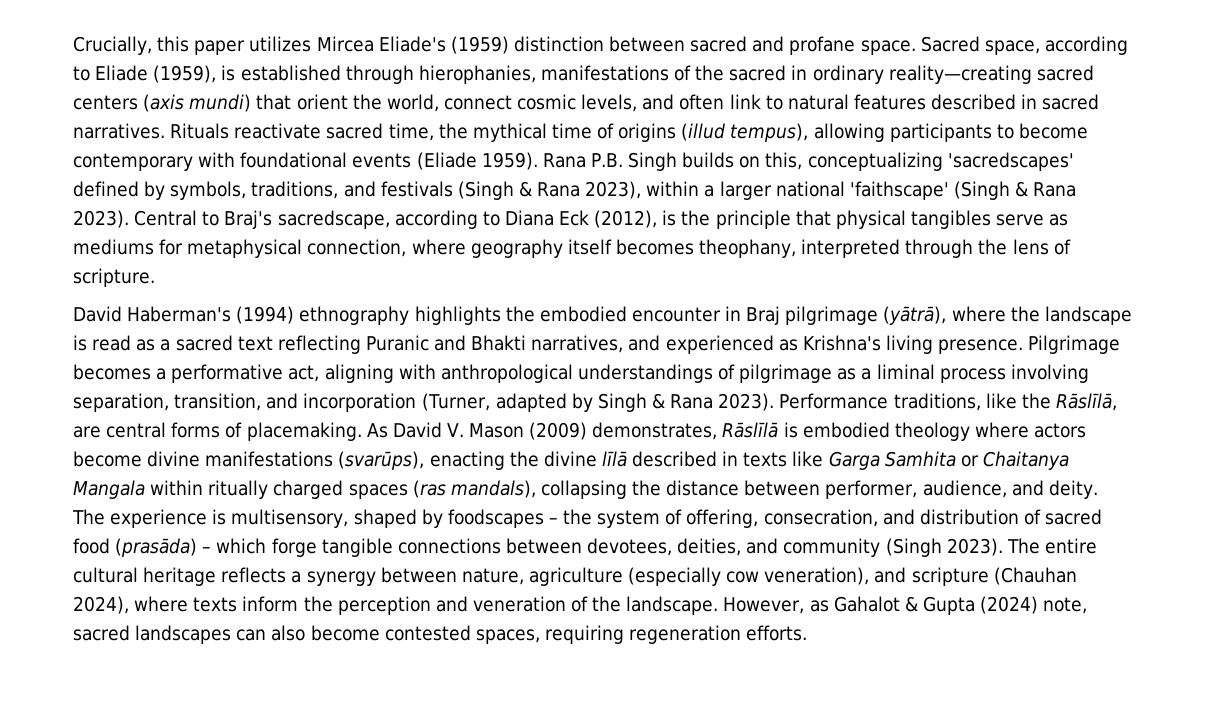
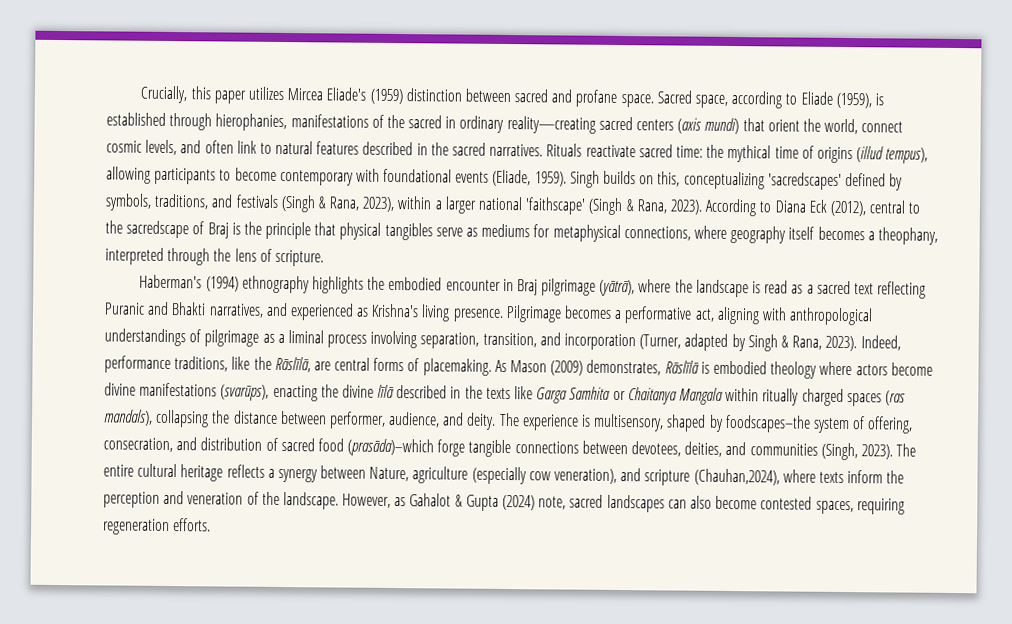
- Sacred space, according to Eliade (1959), is established through hierophanies, manifestations of the sacred in ordinary reality—creating sacred centers (axis mundi) that orient the world, connect cosmic levels, and often link to natural features described in sacred narratives.
+ Sacred space, according to Eliade (1959), is established through hierophanies, manifestations of the sacred in ordinary reality—creating sacred centers (axis mundi) that orient the world, connect cosmic levels, and often link to natural features described in the sacred narratives.
- Rituals reactivate sacred time, the mythical time of origins (illud tempus), allowing participants to become contemporary with foundational events (Eliade 1959). Rana P.B. Singh builds on this, conceptualizing 'sacredscapes' defined by symbols, traditions, and festivals (Singh & Rana 2023), within a larger national 'faithscape' (Singh & Rana 2023). Central to Braj's sacredscape, according to Diana Eck (2012), is the principle that physical tangibles serve as mediums for metaphysical connection, where geography itself becomes theophany, interpreted through the lens of scripture.
+ Rituals reactivate sacred time: the mythical time of origins (illud tempus), allowing participants to become contemporary with foundational events (Eliade, 1959). Singh builds on this, conceptualizing 'sacredscapes' defined by symbols, traditions, and festivals (Singh & Rana, 2023), within a larger national 'faithscape' (Singh & Rana, 2023). According to Diana Eck (2012), central to the sacredscape of Braj is the principle that physical tangibles serve as mediums for metaphysical connections, where geography itself becomes a theophany, interpreted through the lens of scripture.
- David Haberman's (1994) ethnography highlights the embodied encounter in Braj pilgrimage (yātrā), where the landscape is read as a sacred text reflecting Puranic and Bhakti narratives, and experienced as Krishna's living presence.
+ Haberman's (1994) ethnography highlights the embodied encounter in Braj pilgrimage (yātrā), where the landscape is read as a sacred text reflecting Puranic and Bhakti narratives, and experienced as Krishna's living presence.
- Pilgrimage becomes a performative act, aligning with anthropological understandings of pilgrimage as a liminal process involving separation, transition, and incorporation (Turner, adapted by Singh & Rana 2023). Performance traditions, like the Rāslīlā, are central forms of placemaking.
+ Pilgrimage becomes a performative act, aligning with anthropological understandings of pilgrimage as a liminal process involving separation, transition, and incorporation (Turner, adapted by Singh & Rana, 2023). Indeed, performance traditions, like the Rāslīlā, are central forms of placemaking.
- As David V. Mason (2009) demonstrates, Rāslīlā is embodied theology where actors become divine manifestations (svarūps), enacting the divine līlā described in texts like Garga Samhita or Chaitanya Mangala within ritually charged spaces (ras mandals), collapsing the distance between performer, audience, and deity.
+ As Mason (2009) demonstrates, Rāslīlā is embodied theology where actors become divine manifestations (svarūps), enacting the divine līlā described in the texts like Garga Samhita or Chaitanya Mangala within ritually charged spaces (ras mandals), collapsing the distance between performer, audience, and deity.
- The experience is multisensory, shaped by foodscapes – the system of offering, consecration, and distribution of sacred food (prasāda) – which forge tangible connections between devotees, deities, and community (Singh 2023).
+ The experience is multisensory, shaped by foodscapes–the system of offering, consecration, and distribution of sacred food (prasāda)–which forge tangible connections between devotees, deities, and communities (Singh, 2023).
- The entire cultural heritage reflects a synergy between nature, agriculture (especially cow veneration), and scripture (Chauhan 2024), where texts inform the perception and veneration of the landscape.
+ The entire cultural heritage reflects a synergy between Nature, agriculture (especially cow veneration), and scripture (Chauhan,2024), where texts inform the perception and veneration of the landscape.

